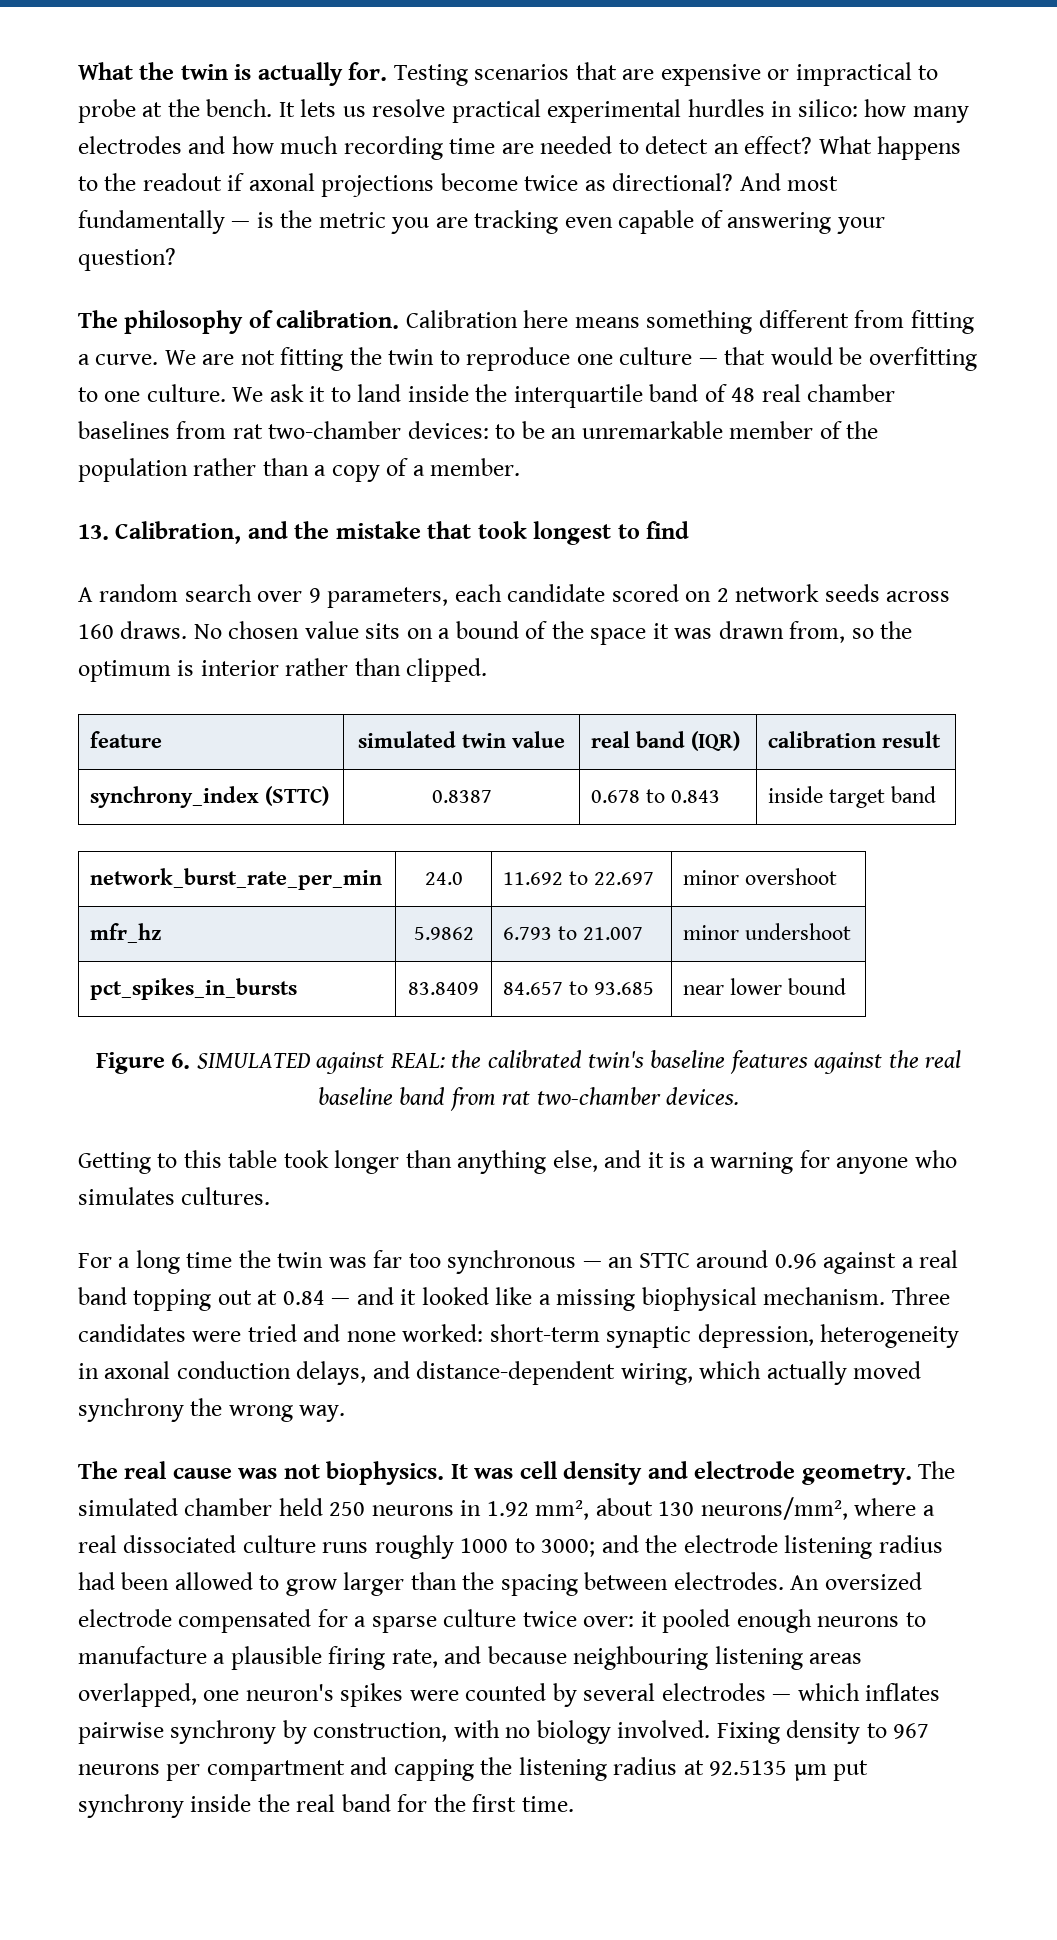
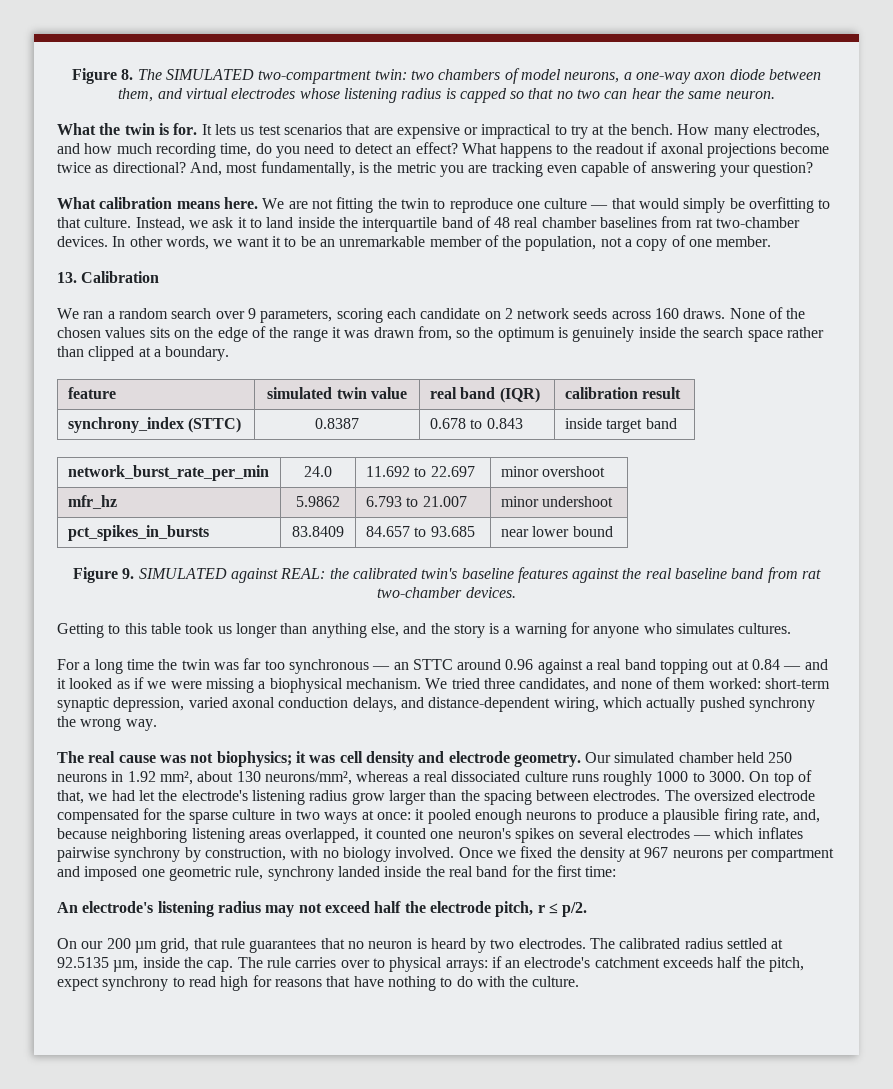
- What the twin is actually for. Testing scenarios that are expensive or impractical to probe at the bench.
+ Figure 8. The SIMULATED two-compartment twin: two chambers of model neurons, a one-way axon diode between them, and virtual electrodes whose listening radius is capped so that no two can hear the same neuron.
+ What the twin is for. It lets us test scenarios that are expensive or impractical to try at the bench.
- It lets us resolve practical experimental hurdles in silico: how many electrodes and how much recording time are needed to detect an effect?
+ How many electrodes, and how much recording time, do you need to detect an effect?
- And most fundamentally — is the metric you are tracking even capable of answering your question?
+ And, most fundamentally, is the metric you are tracking even capable of answering your question?
- The philosophy of calibration. Calibration here means something different from fitting a curve.
+ What calibration means here.
- We are not fitting the twin to reproduce one culture — that would be overfitting to one culture. We ask it to land inside the interquartile band of 48 real chamber baselines from rat two-chamber devices: to be an unremarkable member of the population rather than a copy of a member.
+ We are not fitting the twin to reproduce one culture — that would simply be overfitting to that culture. Instead, we ask it to land inside the interquartile band of 48 real chamber baselines from rat two-chamber devices. In other words, we want it to be an unremarkable member of the population, not a copy of one member.
- 13. Calibration, and the mistake that took longest to find
- A random search over 9 parameters, each candidate scored on 2 network seeds across 160 draws.
+ 13. Calibration
+ We ran a random search over 9 parameters, scoring each candidate on 2 network seeds across 160 draws.
- No chosen value sits on a bound of the space it was drawn from, so the optimum is interior rather than clipped.
+ None of the chosen values sits on the edge of the range it was drawn from, so the optimum is genuinely inside the search space rather than clipped at a boundary.
- Figure 6. SIMULATED against REAL: the calibrated twin's baseline features against the real baseline band from rat two-chamber devices.
+ Figure 9. SIMULATED against REAL: the calibrated twin's baseline features against the real baseline band from rat two-chamber devices.
- Getting to this table took longer than anything else, and it is a warning for anyone who simulates cultures.
+ Getting to this table took us longer than anything else, and the story is a warning for anyone who simulates cultures.
- For a long time the twin was far too synchronous — an STTC around 0.96 against a real band topping out at 0.84 — and it looked like a missing biophysical mechanism. Three candidates were tried and none worked: short-term synaptic depression, heterogeneity in axonal conduction delays, and distance-dependent wiring, which actually moved synchrony the wrong way.
+ For a long time the twin was far too synchronous — an STTC around 0.96 against a real band topping out at 0.84 — and it looked as if we were missing a biophysical mechanism. We tried three candidates, and none of them worked: short-term synaptic depression, varied axonal conduction delays, and distance-dependent wiring, which actually pushed synchrony the wrong way.
- The real cause was not biophysics. It was cell density and electrode geometry.
+ The real cause was not biophysics; it was cell density and electrode geometry.
- The simulated chamber held 250 neurons in 1.92 mm², about 130 neurons/mm², where a real dissociated culture runs roughly 1000 to 3000; and the electrode listening radius had been allowed to grow larger than the spacing between electrodes.
+ Our simulated chamber held 250 neurons in 1.92 mm², about 130 neurons/mm², whereas a real dissociated culture runs roughly 1000 to 3000. On top of that, we had let the electrode's listening radius grow larger than the spacing between electrodes.
- An oversized electrode compensated for a sparse culture twice over: it pooled enough neurons to manufacture a plausible firing rate, and because neighbouring listening areas overlapped, one neuron's spikes were counted by several electrodes — which inflates pairwise synchrony by construction, with no biology involved.
+ The oversized electrode compensated for the sparse culture in two ways at once: it pooled enough neurons to produce a plausible firing rate, and, because neighboring listening areas overlapped, it counted one neuron's spikes on several electrodes — which inflates pairwise synchrony by construction, with no biology involved.
- Fixing density to 967 neurons per compartment and capping the listening radius at 92.5135 µm put synchrony inside the real band for the first time.
+ Once we fixed the density at 967 neurons per compartment and imposed one geometric rule, synchrony landed inside the real band for the first time:
+ An electrode's listening radius may not exceed half the electrode pitch, r ≤ p/2.
+ On our 200 µm grid, that rule guarantees that no neuron is heard by two electrodes. The calibrated radius settled at 92.5135 µm, inside the cap. The rule carries over to physical arrays: if an electrode's catchment exceeds half the pitch, expect synchrony to read high for reasons that have nothing to do with the culture.

